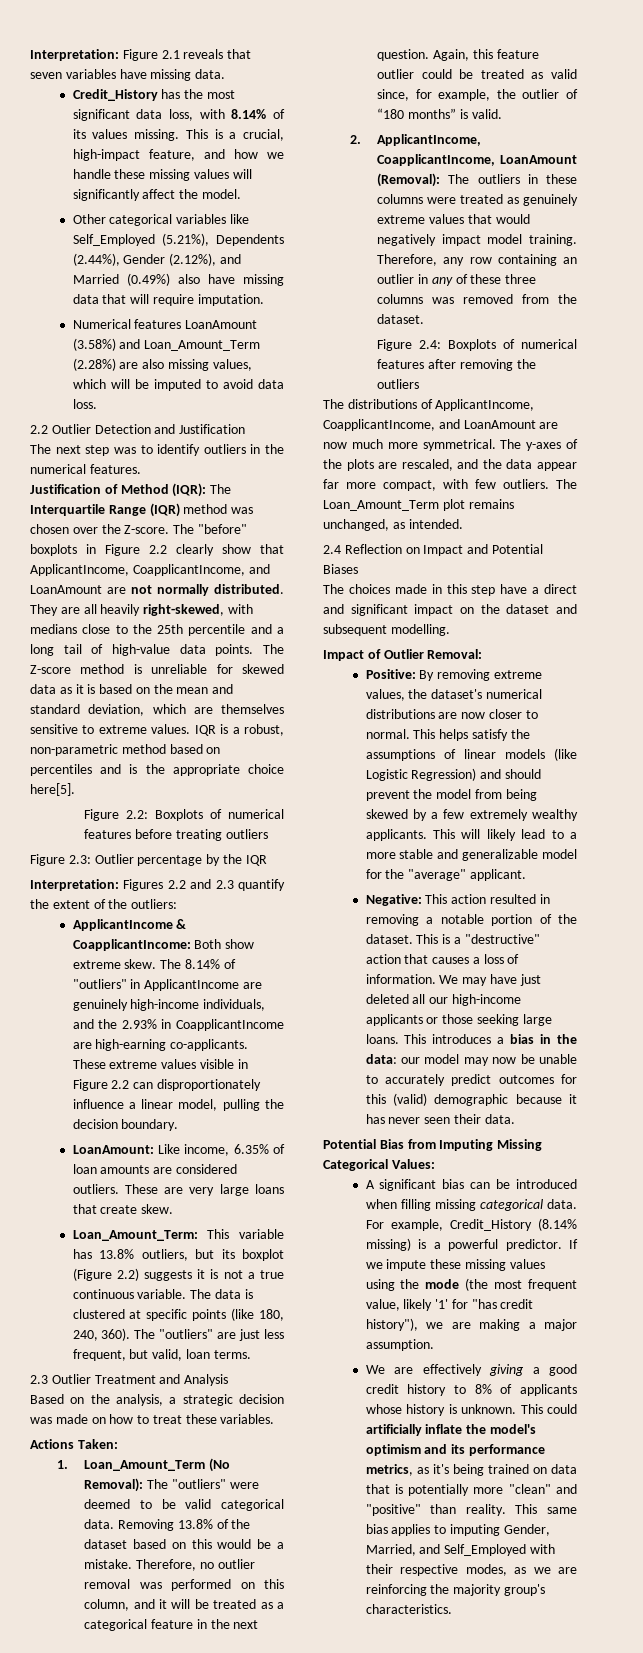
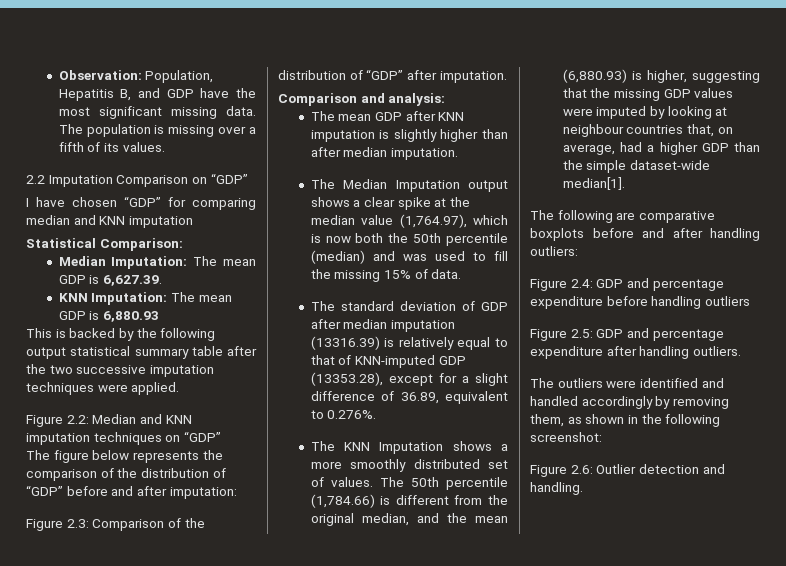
- Interpretation: Figure 2.1 reveals that seven variables have missing data.
- Credit_History has the most significant data loss, with 8.14% of its values missing. This is a crucial, high-impact feature, and how we handle these missing values will significantly affect the model.
- Other categorical variables like Self_Employed (5.21%), Dependents (2.44%), Gender (2.12%), and Married (0.49%) also have missing data that will require imputation.
- Numerical features LoanAmount (3.58%) and Loan_Amount_Term (2.28%) are also missing values, which will be imputed to avoid data loss.
- 2.2 Outlier Detection and Justification
- The next step was to identify outliers in the numerical features.
- Justification of Method (IQR): The Interquartile Range (IQR) method was chosen over the Z-score. The "before" boxplots in Figure 2.2 clearly show that ApplicantIncome, CoapplicantIncome, and LoanAmount are not normally distributed. They are all heavily right-skewed, with medians close to the 25th percentile and a long tail of high-value data points. The Z-score method is unreliable for skewed data as it is based on the mean and standard deviation, which are themselves sensitive to extreme values. IQR is a robust, non-parametric method based on percentiles and is the appropriate choice here[5].
- Figure 2.2: Boxplots of numerical features before treating outliers
- Figure 2.3: Outlier percentage by the IQR
- Interpretation: Figures 2.2 and 2.3 quantify the extent of the outliers:
- ApplicantIncome & CoapplicantIncome: Both show extreme skew. The 8.14% of "outliers" in ApplicantIncome are genuinely high-income individuals, and the 2.93% in CoapplicantIncome are high-earning co-applicants. These extreme values visible in Figure 2.2 can disproportionately influence a linear model, pulling the decision boundary.
- LoanAmount: Like income, 6.35% of loan amounts are considered outliers. These are very large loans that create skew.
- Loan_Amount_Term: This variable has 13.8% outliers, but its boxplot (Figure 2.2) suggests it is not a true continuous variable. The data is clustered at specific points (like 180, 240, 360). The "outliers" are just less frequent, but valid, loan terms.
- 2.3 Outlier Treatment and Analysis
- Based on the analysis, a strategic decision was made on how to treat these variables.
- Actions Taken:
- 1. Loan_Amount_Term (No Removal): The "outliers" were deemed to be valid categorical data. Removing 13.8% of the dataset based on this would be a mistake. Therefore, no outlier removal was performed on this column, and it will be treated as a categorical feature in the next question. Again, this feature outlier could be treated as valid since, for example, the outlier of “180 months” is valid.
- 2. ApplicantIncome, CoapplicantIncome, LoanAmount (Removal): The outliers in these columns were treated as genuinely extreme values that would negatively impact model training. Therefore, any row containing an outlier in any of these three columns was removed from the dataset.
- Figure 2.4: Boxplots of numerical features after removing the outliers
- The distributions of ApplicantIncome, CoapplicantIncome, and LoanAmount are now much more symmetrical. The y-axes of the plots are rescaled, and the data appear far more compact, with few outliers. The Loan_Amount_Term plot remains unchanged, as intended.
- 2.4 Reflection on Impact and Potential Biases
- The choices made in this step have a direct and significant impact on the dataset and subsequent modelling.
- Impact of Outlier Removal:
- Positive: By removing extreme values, the dataset's numerical distributions are now closer to normal. This helps satisfy the assumptions of linear models (like Logistic Regression) and should prevent the model from being skewed by a few extremely wealthy applicants. This will likely lead to a more stable and generalizable model for the "average" applicant.
- Negative: This action resulted in removing a notable portion of the dataset. This is a "destructive" action that causes a loss of information. We may have just deleted all our high-income applicants or those seeking large loans. This introduces a bias in the data: our model may now be unable to accurately predict outcomes for this (valid) demographic because it has never seen their data.
- Potential Bias from Imputing Missing Categorical Values:
- A significant bias can be introduced when filling missing categorical data. For example, Credit_History (8.14% missing) is a powerful predictor. If we impute these missing values using the mode (the most frequent value, likely '1' for "has credit history"), we are making a major assumption.
- We are effectively giving a good credit history to 8% of applicants whose history is unknown. This could artificially inflate the model's optimism and its performance metrics, as it's being trained on data that is potentially more "clean" and "positive" than reality. This same bias applies to imputing Gender, Married, and Self_Employed with their respective modes, as we are reinforcing the majority group's characteristics.
+ Observation: Population, Hepatitis B, and GDP have the most significant missing data. The population is missing over a fifth of its values.
+ 2.2 Imputation Comparison on “GDP”
+ I have chosen “GDP” for comparing median and KNN imputation
+ Statistical Comparison:
+ Median Imputation: The mean GDP is 6,627.39.
+ KNN Imputation: The mean GDP is 6,880.93
+ This is backed by the following output statistical summary table after the two successive imputation techniques were applied.
+ Figure 2.2: Median and KNN imputation techniques on “GDP”
+ The figure below represents the comparison of the distribution of “GDP” before and after imputation:
+ Figure 2.3: Comparison of the distribution of “GDP” after imputation.
+ Comparison and analysis:
+ The mean GDP after KNN imputation is slightly higher than after median imputation.
+ The Median Imputation output shows a clear spike at the median value (1,764.97), which is now both the 50th percentile (median) and was used to fill the missing 15% of data.
+ The standard deviation of GDP after median imputation (13316.39) is relatively equal to that of KNN-imputed GDP (13353.28), except for a slight difference of 36.89, equivalent to 0.276%.
+ The KNN Imputation shows a more smoothly distributed set of values. The 50th percentile (1,784.66) is different from the original median, and the mean (6,880.93) is higher, suggesting that the missing GDP values were imputed by looking at neighbour countries that, on average, had a higher GDP than the simple dataset-wide median[1].
+ The following are comparative boxplots before and after handling outliers:
+ Figure 2.4: GDP and percentage expenditure before handling outliers
+ Figure 2.5: GDP and percentage expenditure after handling outliers.
+ The outliers were identified and handled accordingly by removing them, as shown in the following screenshot:
+ Figure 2.6: Outlier detection and handling.

